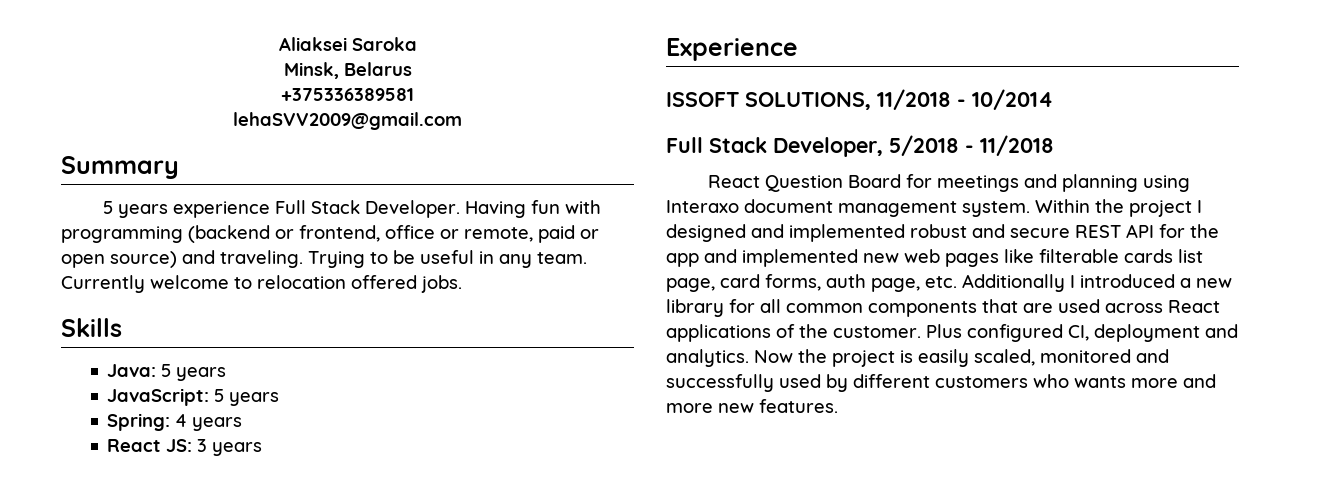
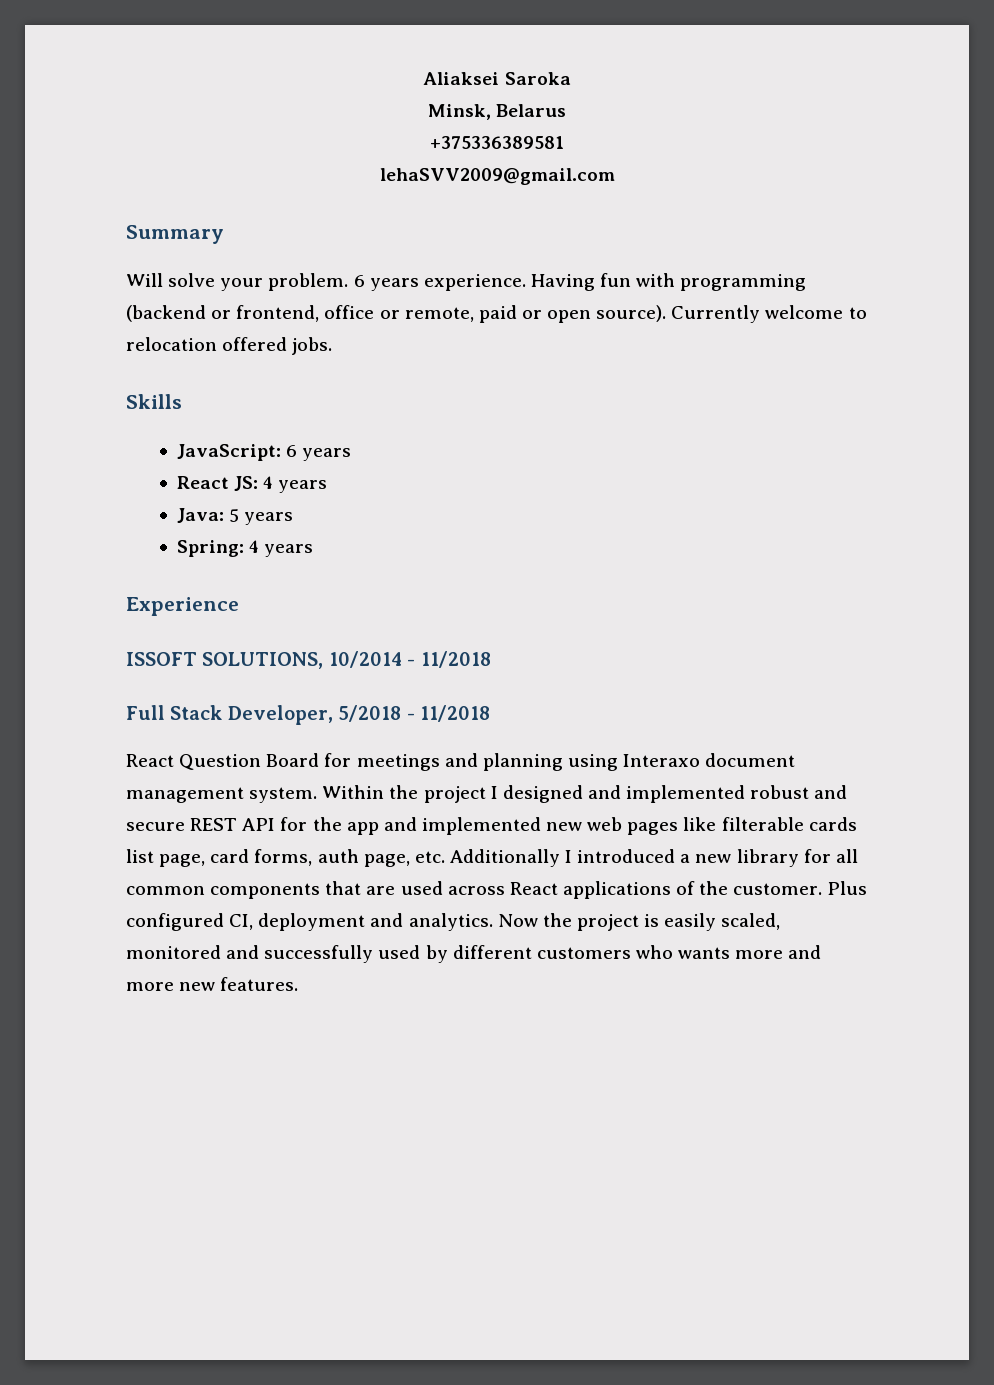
- 5 years experience Full Stack Developer.
+ Will solve your problem. 6 years experience.
- Having fun with programming (backend or frontend, office or remote, paid or open source) and traveling. Trying to be useful in any team.
+ Having fun with programming (backend or frontend, office or remote, paid or open source).
+ JavaScript: 6 years
+ React JS: 4 years
  Java: 5 years
- JavaScript: 5 years
- React JS: 3 years
- ISSOFT SOLUTIONS, 11/2018 - 10/2014
+ ISSOFT SOLUTIONS, 10/2014 - 11/2018

